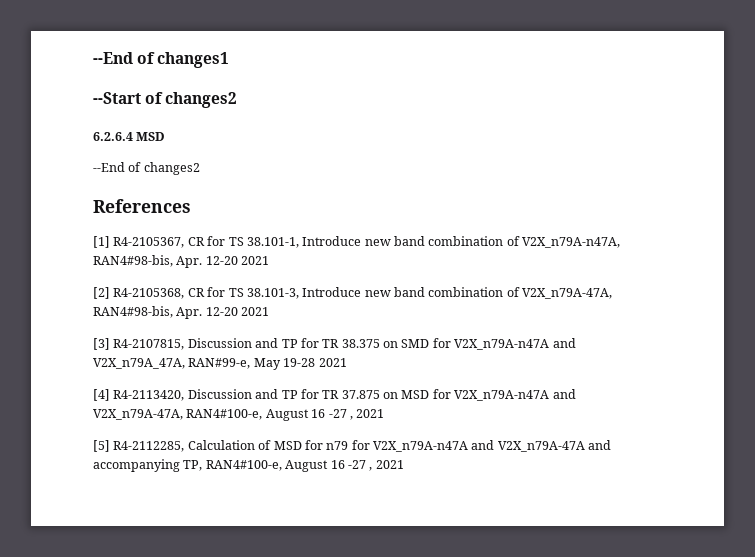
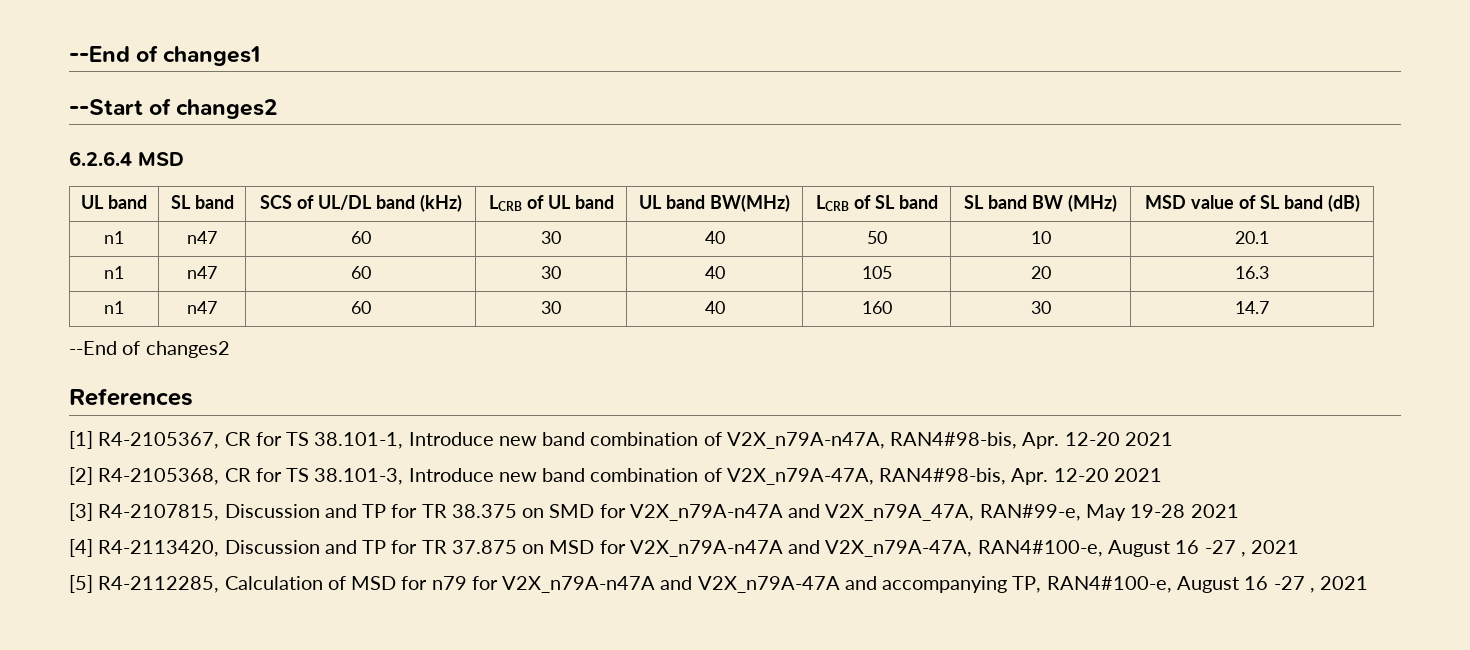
+ UL band | SL band | SCS of UL/DL band (kHz) | LCRB of UL band | UL band BW(MHz) | LCRB of SL band | SL band BW (MHz) | MSD value of SL band (dB)
+ n1 | n47 | 60 | 30 | 40 | 50 | 10 | 20.1
+ n1 | n47 | 60 | 30 | 40 | 105 | 20 | 16.3
+ n1 | n47 | 60 | 30 | 40 | 160 | 30 | 14.7

